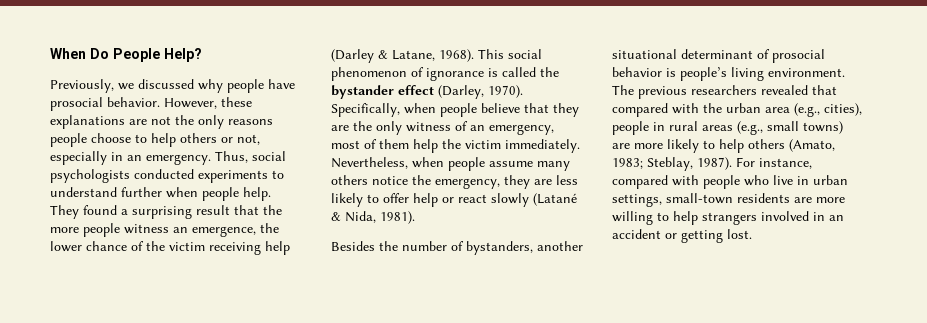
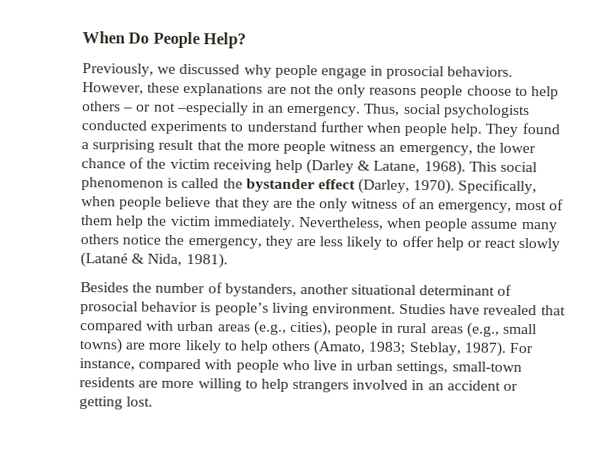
- Previously, we discussed why people have prosocial behavior.
+ Previously, we discussed why people engage in prosocial behaviors.
- However, these explanations are not the only reasons people choose to help others or not, especially in an emergency.
+ However, these explanations are not the only reasons people choose to help others – or not –especially in an emergency.
- They found a surprising result that the more people witness an emergence, the lower chance of the victim receiving help (Darley & Latane, 1968).
+ They found a surprising result that the more people witness an emergency, the lower chance of the victim receiving help (Darley & Latane, 1968).
- This social phenomenon of ignorance is called the bystander effect (Darley, 1970).
+ This social phenomenon is called the bystander effect (Darley, 1970).
- The previous researchers revealed that compared with the urban area (e.g., cities), people in rural areas (e.g., small towns) are more likely to help others (Amato, 1983; Steblay, 1987).
+ Studies have revealed that compared with urban areas (e.g., cities), people in rural areas (e.g., small towns) are more likely to help others (Amato, 1983; Steblay, 1987).

